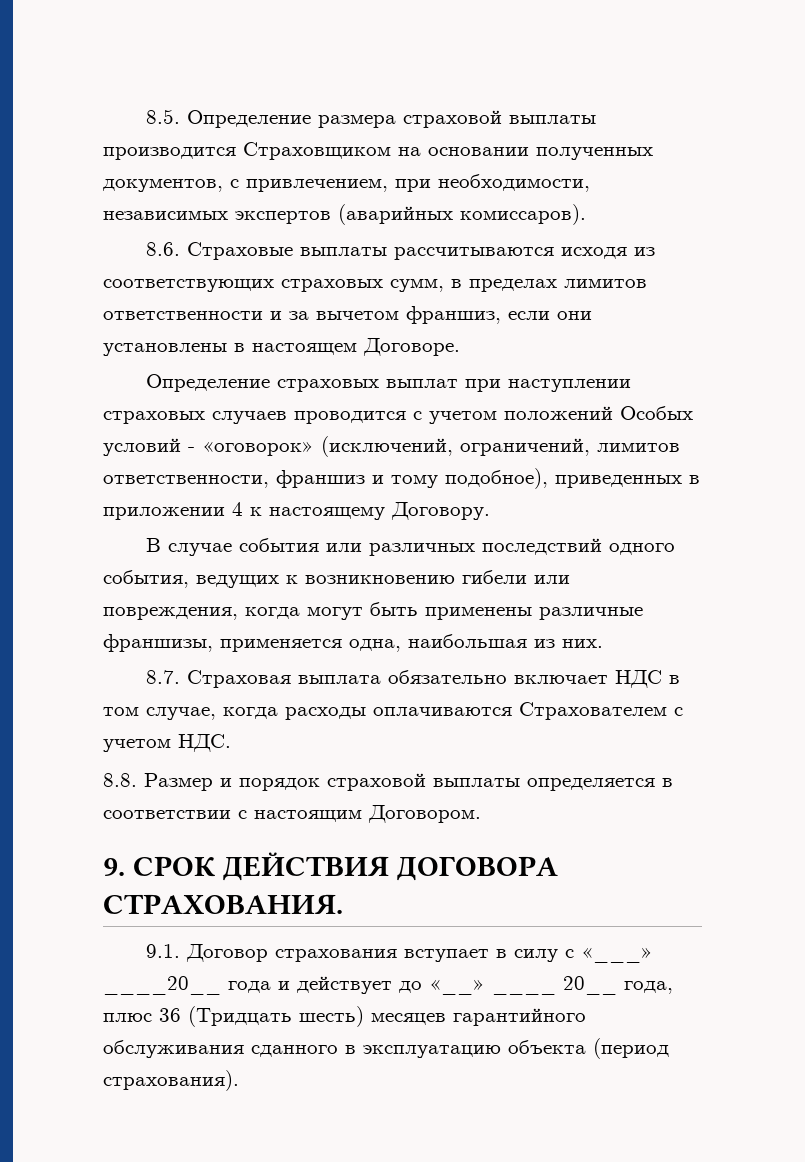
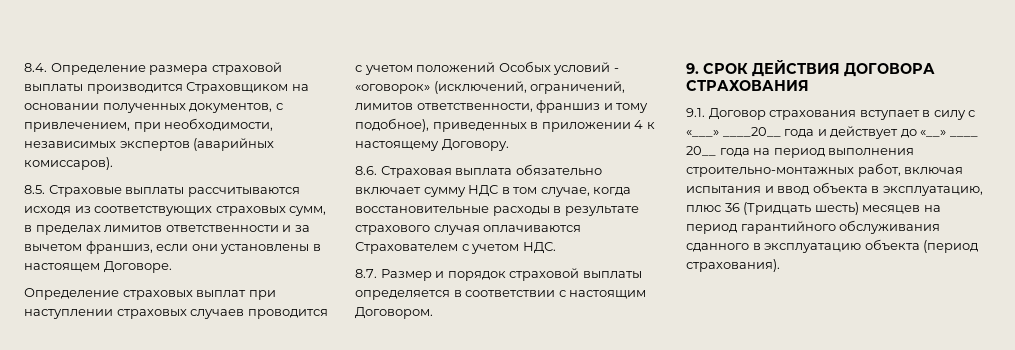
- 8.5. Определение размера страховой выплаты производится Страховщиком на основании полученных документов, с привлечением, при необходимости, независимых экспертов (аварийных комиссаров).
+ 8.4. Определение размера страховой выплаты производится Страховщиком на основании полученных документов, с привлечением, при необходимости, независимых экспертов (аварийных комиссаров).
- 8.6. Страховые выплаты рассчитываются исходя из соответствующих страховых сумм, в пределах лимитов ответственности и за вычетом франшиз, если они установлены в настоящем Договоре.
+ 8.5. Страховые выплаты рассчитываются исходя из соответствующих страховых сумм, в пределах лимитов ответственности и за вычетом франшиз, если они установлены в настоящем Договоре.
- В случае события или различных последствий одного события, ведущих к возникновению гибели или повреждения, когда могут быть применены различные франшизы, применяется одна, наибольшая из них.
- 8.7. Страховая выплата обязательно включает НДС в том случае, когда расходы оплачиваются Страхователем с учетом НДС.
+ 8.6. Страховая выплата обязательно включает сумму НДС в том случае, когда восстановительные расходы в результате страхового случая оплачиваются Страхователем с учетом НДС.
- 8.8. Размер и порядок страховой выплаты определяется в соответствии с настоящим Договором.
+ 8.7. Размер и порядок страховой выплаты определяется в соответствии с настоящим Договором.
- 9. СРОК ДЕЙСТВИЯ ДОГОВОРА СТРАХОВАНИЯ.
+ 9. СРОК ДЕЙСТВИЯ ДОГОВОРА СТРАХОВАНИЯ
- 9.1. Договор страхования вступает в силу с «___» ____20__ года и действует до «__» ____ 20__ года, плюс 36 (Тридцать шесть) месяцев гарантийного обслуживания сданного в эксплуатацию объекта (период страхования).
+ 9.1. Договор страхования вступает в силу с «___» ____20__ года и действует до «__» ____ 20__ года на период выполнения строительно-монтажных работ, включая испытания и ввод объекта в эксплуатацию, плюс 36 (Тридцать шесть) месяцев на период гарантийного обслуживания сданного в эксплуатацию объекта (период страхования).

